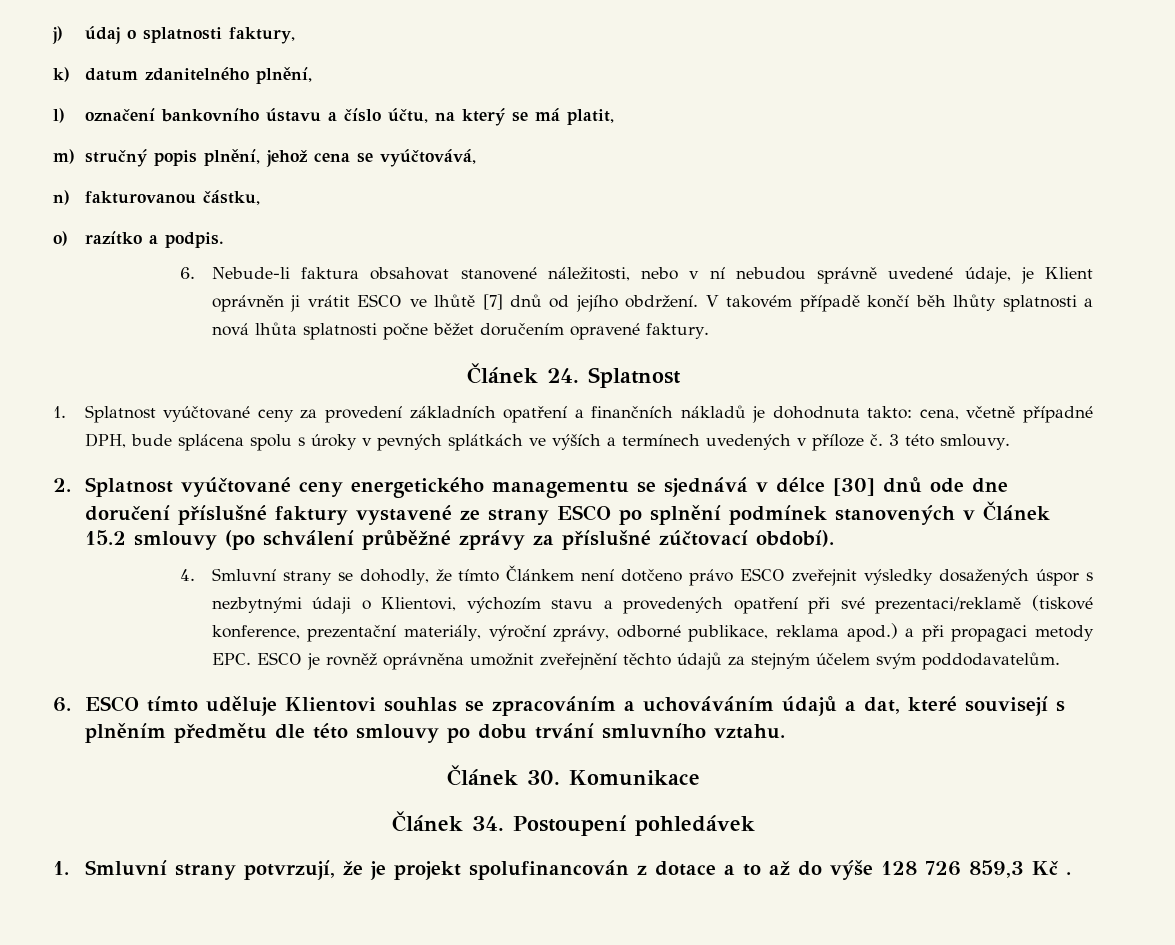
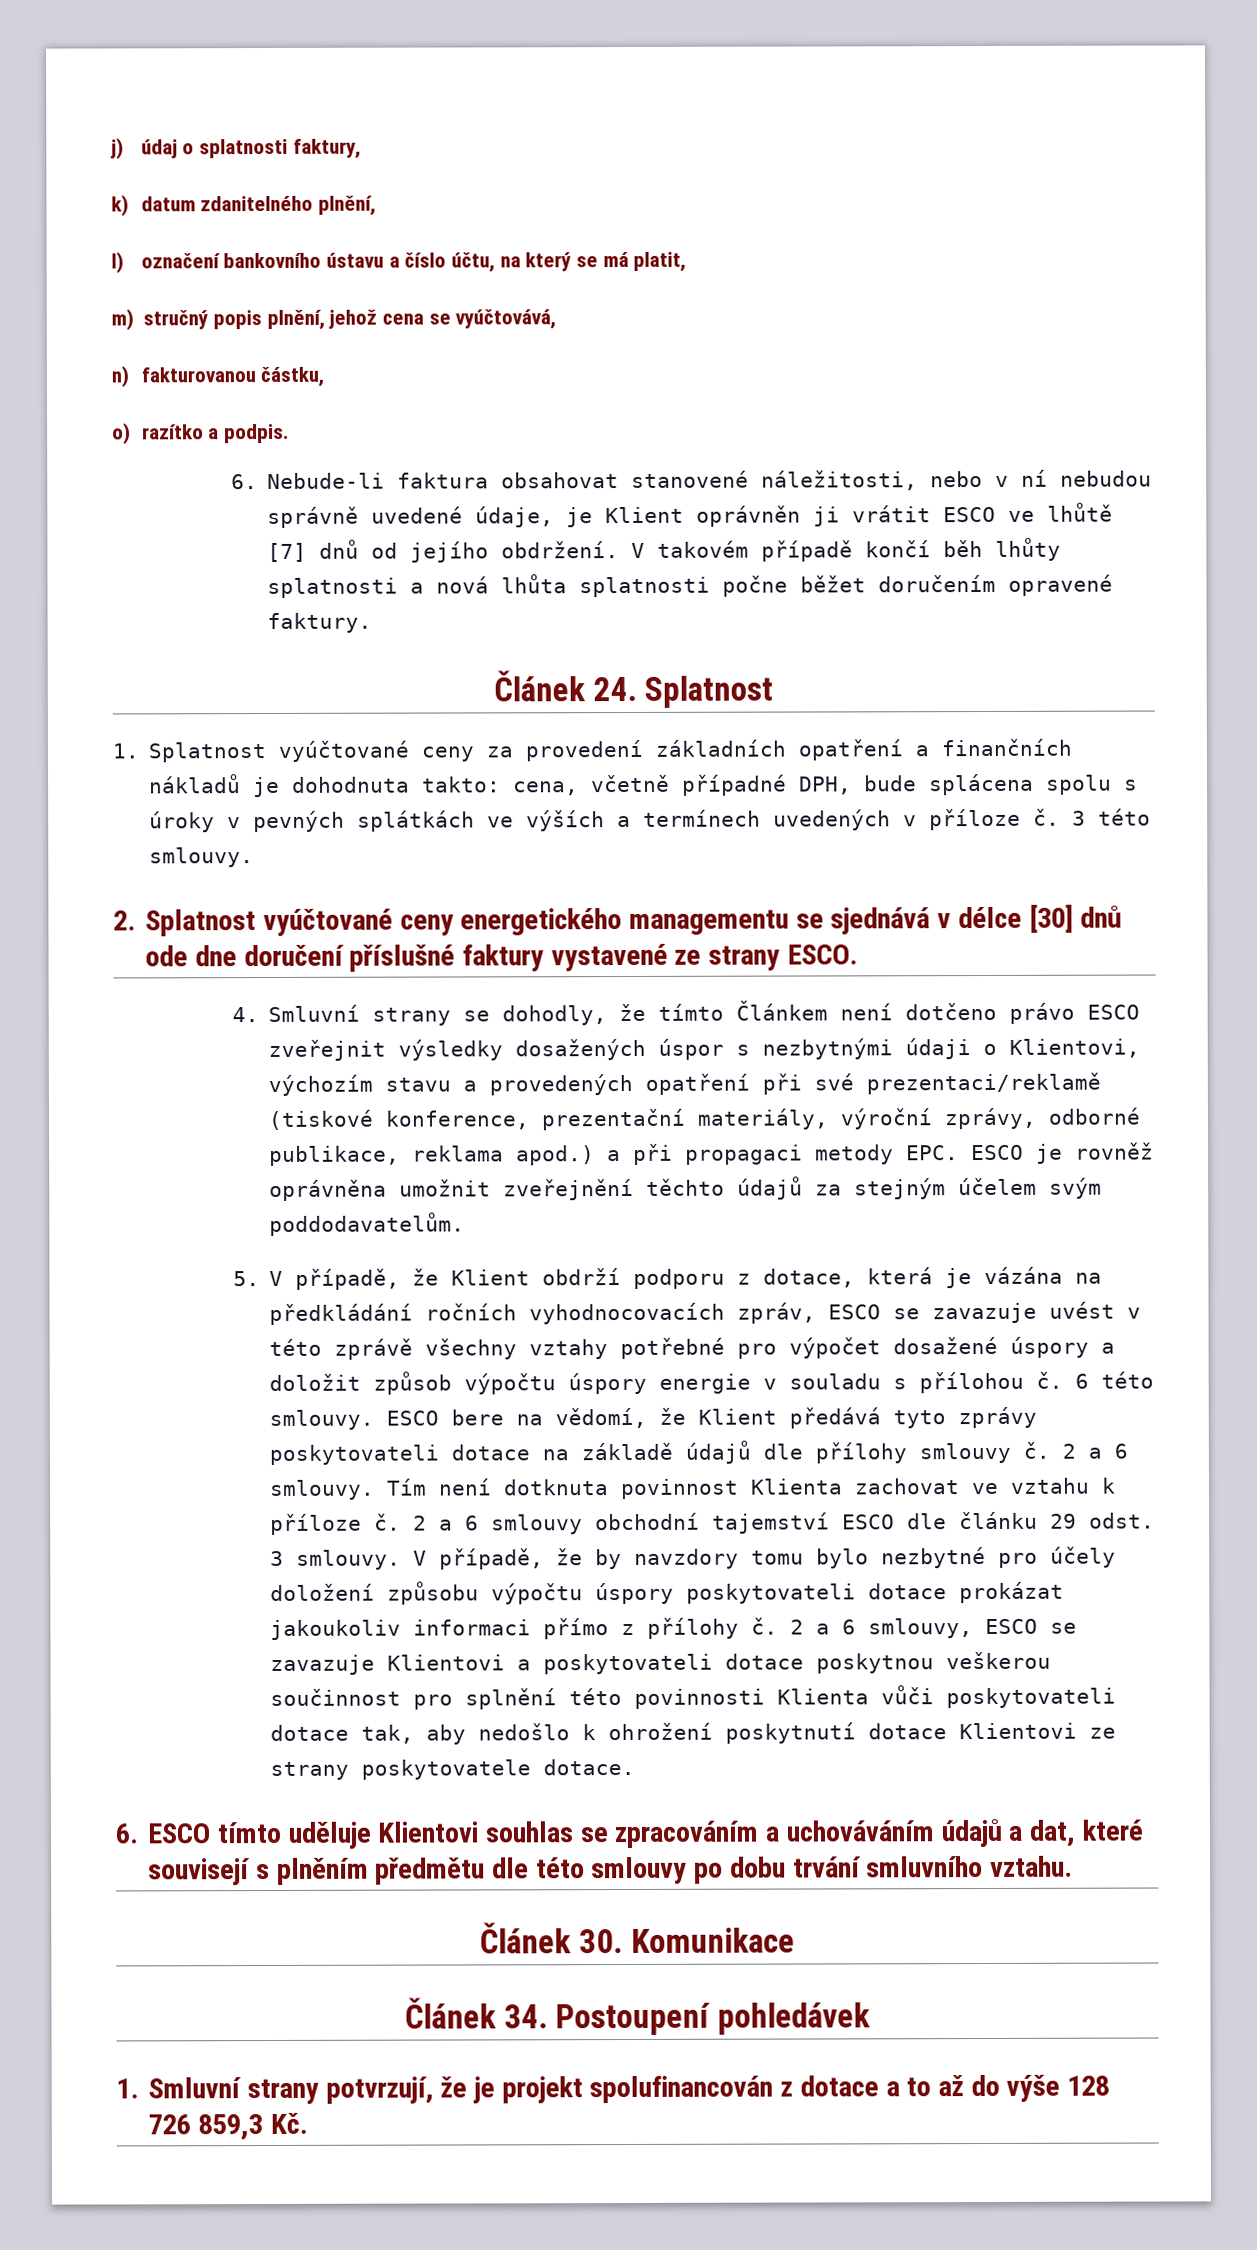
- 2. Splatnost vyúčtované ceny energetického managementu se sjednává v délce [30] dnů ode dne doručení příslušné faktury vystavené ze strany ESCO po splnění podmínek stanovených v Článek 15.2 smlouvy (po schválení průběžné zprávy za příslušné zúčtovací období).
+ 2. Splatnost vyúčtované ceny energetického managementu se sjednává v délce [30] dnů ode dne doručení příslušné faktury vystavené ze strany ESCO.
+ 5. V případě, že Klient obdrží podporu z dotace, která je vázána na předkládání ročních vyhodnocovacích zpráv, ESCO se zavazuje uvést v této zprávě všechny vztahy potřebné pro výpočet dosažené úspory a doložit způsob výpočtu úspory energie v souladu s přílohou č. 6 této smlouvy. ESCO bere na vědomí, že Klient předává tyto zprávy poskytovateli dotace na základě údajů dle přílohy smlouvy č. 2 a 6 smlouvy. Tím není dotknuta povinnost Klienta zachovat ve vztahu k příloze č. 2 a 6 smlouvy obchodní tajemství ESCO dle článku 29 odst. 3 smlouvy. V případě, že by navzdory tomu bylo nezbytné pro účely doložení způsobu výpočtu úspory poskytovateli dotace prokázat jakoukoliv informaci přímo z přílohy č. 2 a 6 smlouvy, ESCO se zavazuje Klientovi a poskytovateli dotace poskytnou veškerou součinnost pro splnění této povinnosti Klienta vůči poskytovateli dotace tak, aby nedošlo k ohrožení poskytnutí dotace Klientovi ze strany poskytovatele dotace.
- 1. Smluvní strany potvrzují, že je projekt spolufinancován z dotace a to až do výše 128 726 859,3 Kč .
+ 1. Smluvní strany potvrzují, že je projekt spolufinancován z dotace a to až do výše 128 726 859,3 Kč.

